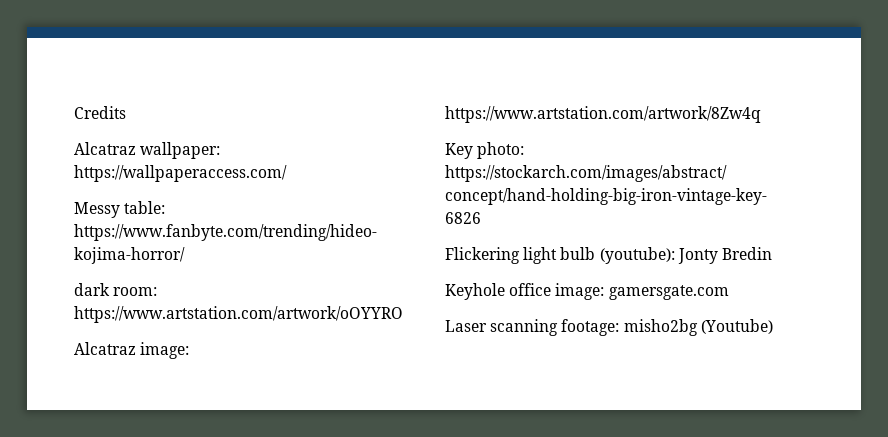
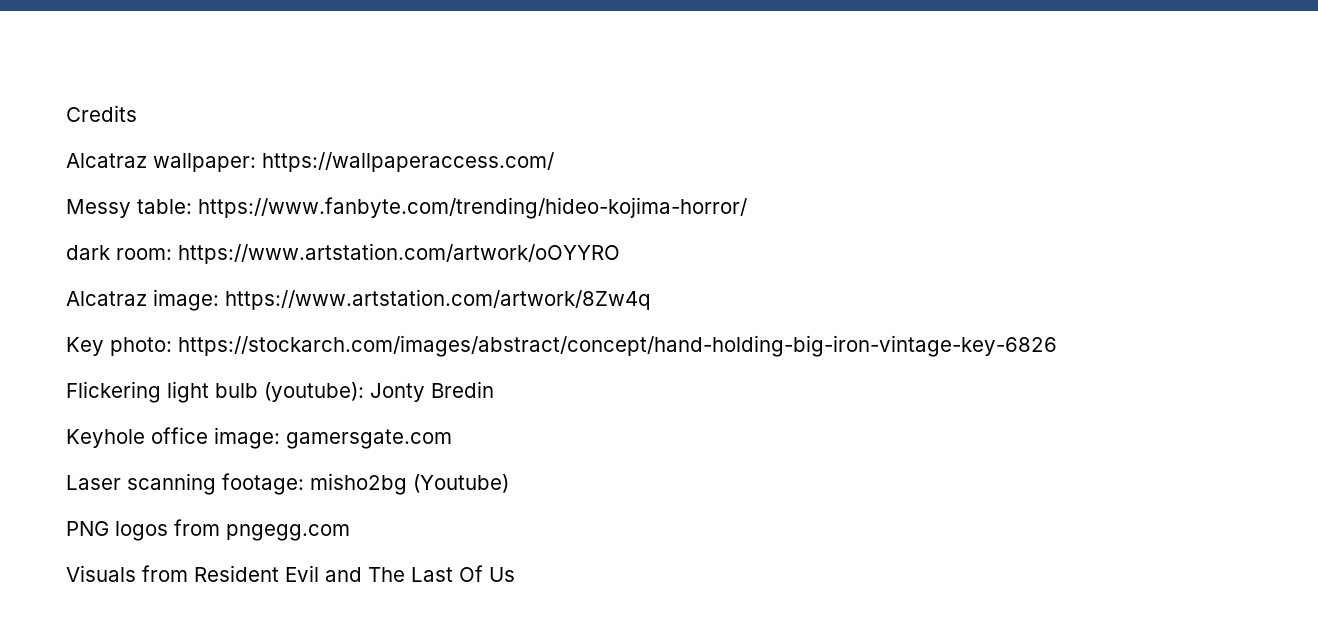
+ PNG logos from pngegg.com
+ Visuals from Resident Evil and The Last Of Us

